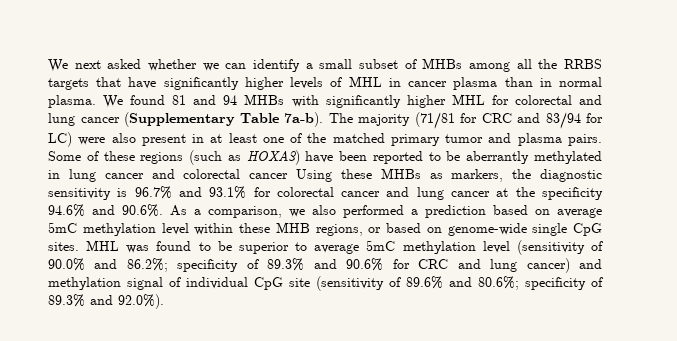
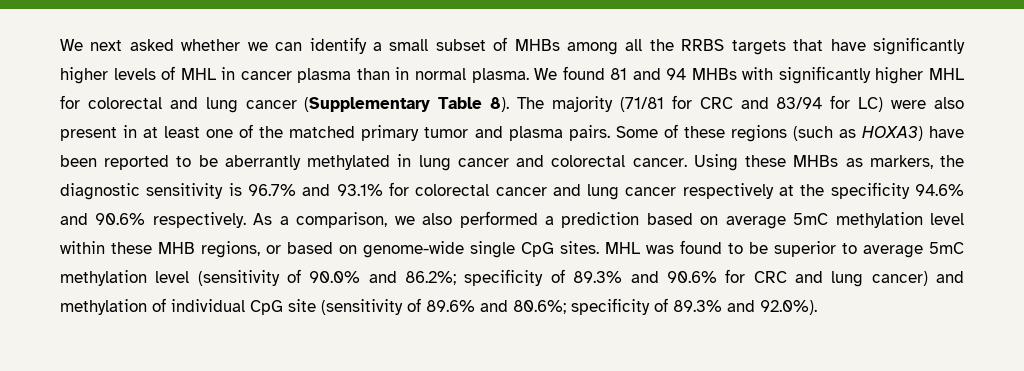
- We found 81 and 94 MHBs with significantly higher MHL for colorectal and lung cancer (Supplementary Table 7a-b).
+ We found 81 and 94 MHBs with significantly higher MHL for colorectal and lung cancer (Supplementary Table 8).
- Some of these regions (such as HOXA3) have been reported to be aberrantly methylated in lung cancer and colorectal cancer Using these MHBs as markers, the diagnostic sensitivity is 96.7% and 93.1% for colorectal cancer and lung cancer at the specificity 94.6% and 90.6%. As a comparison, we also performed a prediction based on average 5mC methylation level within these MHB regions, or based on genome-wide single CpG sites.
+ Some of these regions (such as HOXA3) have been reported to be aberrantly methylated in lung cancer and colorectal cancer. Using these MHBs as markers, the diagnostic sensitivity is 96.7% and 93.1% for colorectal cancer and lung cancer respectively at the specificity 94.6% and 90.6% respectively. As a comparison, we also performed a prediction based on average 5mC methylation level within these MHB regions, or based on genome-wide single CpG sites.
- MHL was found to be superior to average 5mC methylation level (sensitivity of 90.0% and 86.2%; specificity of 89.3% and 90.6% for CRC and lung cancer) and methylation signal of individual CpG site (sensitivity of 89.6% and 80.6%; specificity of 89.3% and 92.0%).
+ MHL was found to be superior to average 5mC methylation level (sensitivity of 90.0% and 86.2%; specificity of 89.3% and 90.6% for CRC and lung cancer) and methylation of individual CpG site (sensitivity of 89.6% and 80.6%; specificity of 89.3% and 92.0%).

